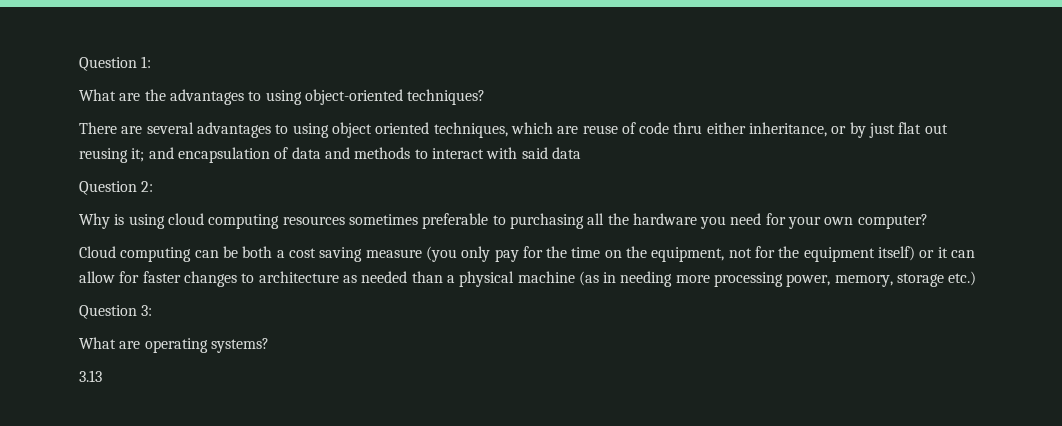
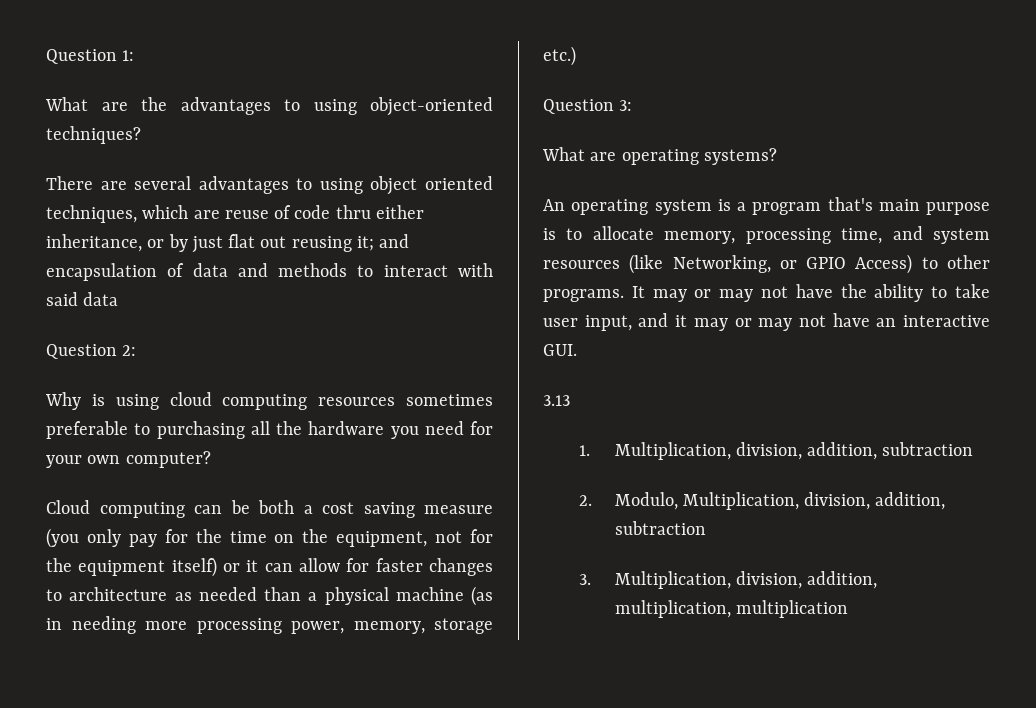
+ An operating system is a program that's main purpose is to allocate memory, processing time, and system resources (like Networking, or GPIO Access) to other programs. It may or may not have the ability to take user input, and it may or may not have an interactive GUI.
  3.13
+ 1. Multiplication, division, addition, subtraction
+ 2. Modulo, Multiplication, division, addition, subtraction
+ 3. Multiplication, division, addition, multiplication, multiplication

